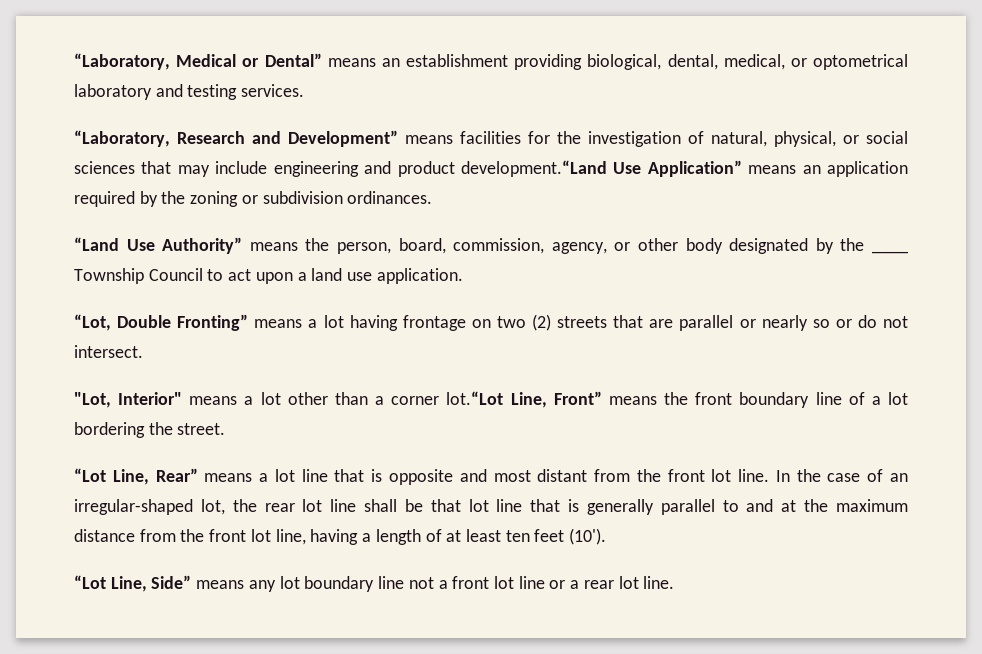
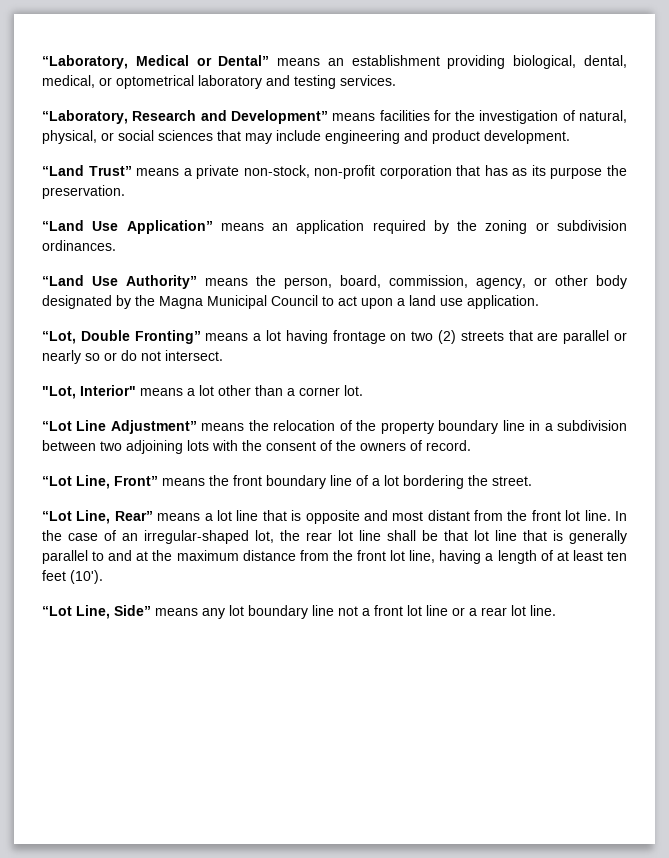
- “Laboratory, Research and Development” means facilities for the investigation of natural, physical, or social sciences that may include engineering and product development.“Land Use Application” means an application required by the zoning or subdivision ordinances.
+ “Laboratory, Research and Development” means facilities for the investigation of natural, physical, or social sciences that may include engineering and product development.
+ “Land Trust” means a private non-stock, non-profit corporation that has as its purpose the preservation.
+ “Land Use Application” means an application required by the zoning or subdivision ordinances.
- “Land Use Authority” means the person, board, commission, agency, or other body designated by the ____ Township Council to act upon a land use application.
+ “Land Use Authority” means the person, board, commission, agency, or other body designated by the Magna Municipal Council to act upon a land use application.
- "Lot, Interior" means a lot other than a corner lot.“Lot Line, Front” means the front boundary line of a lot bordering the street.
+ "Lot, Interior" means a lot other than a corner lot.
+ “Lot Line Adjustment” means the relocation of the property boundary line in a subdivision between two adjoining lots with the consent of the owners of record.
+ “Lot Line, Front” means the front boundary line of a lot bordering the street.

